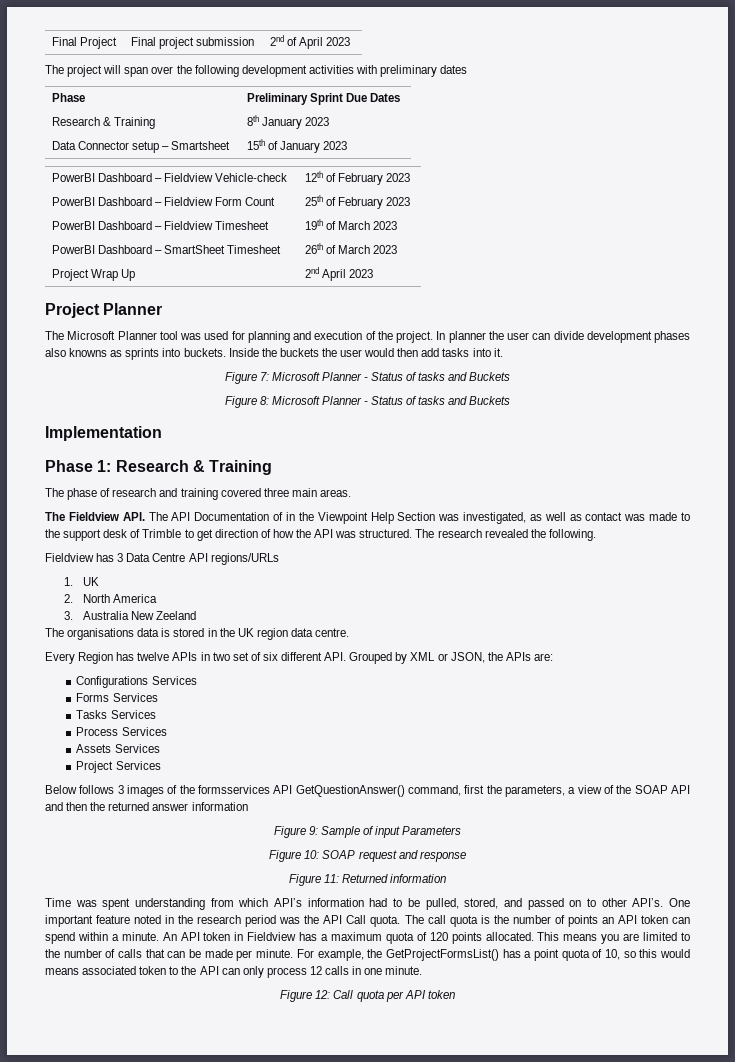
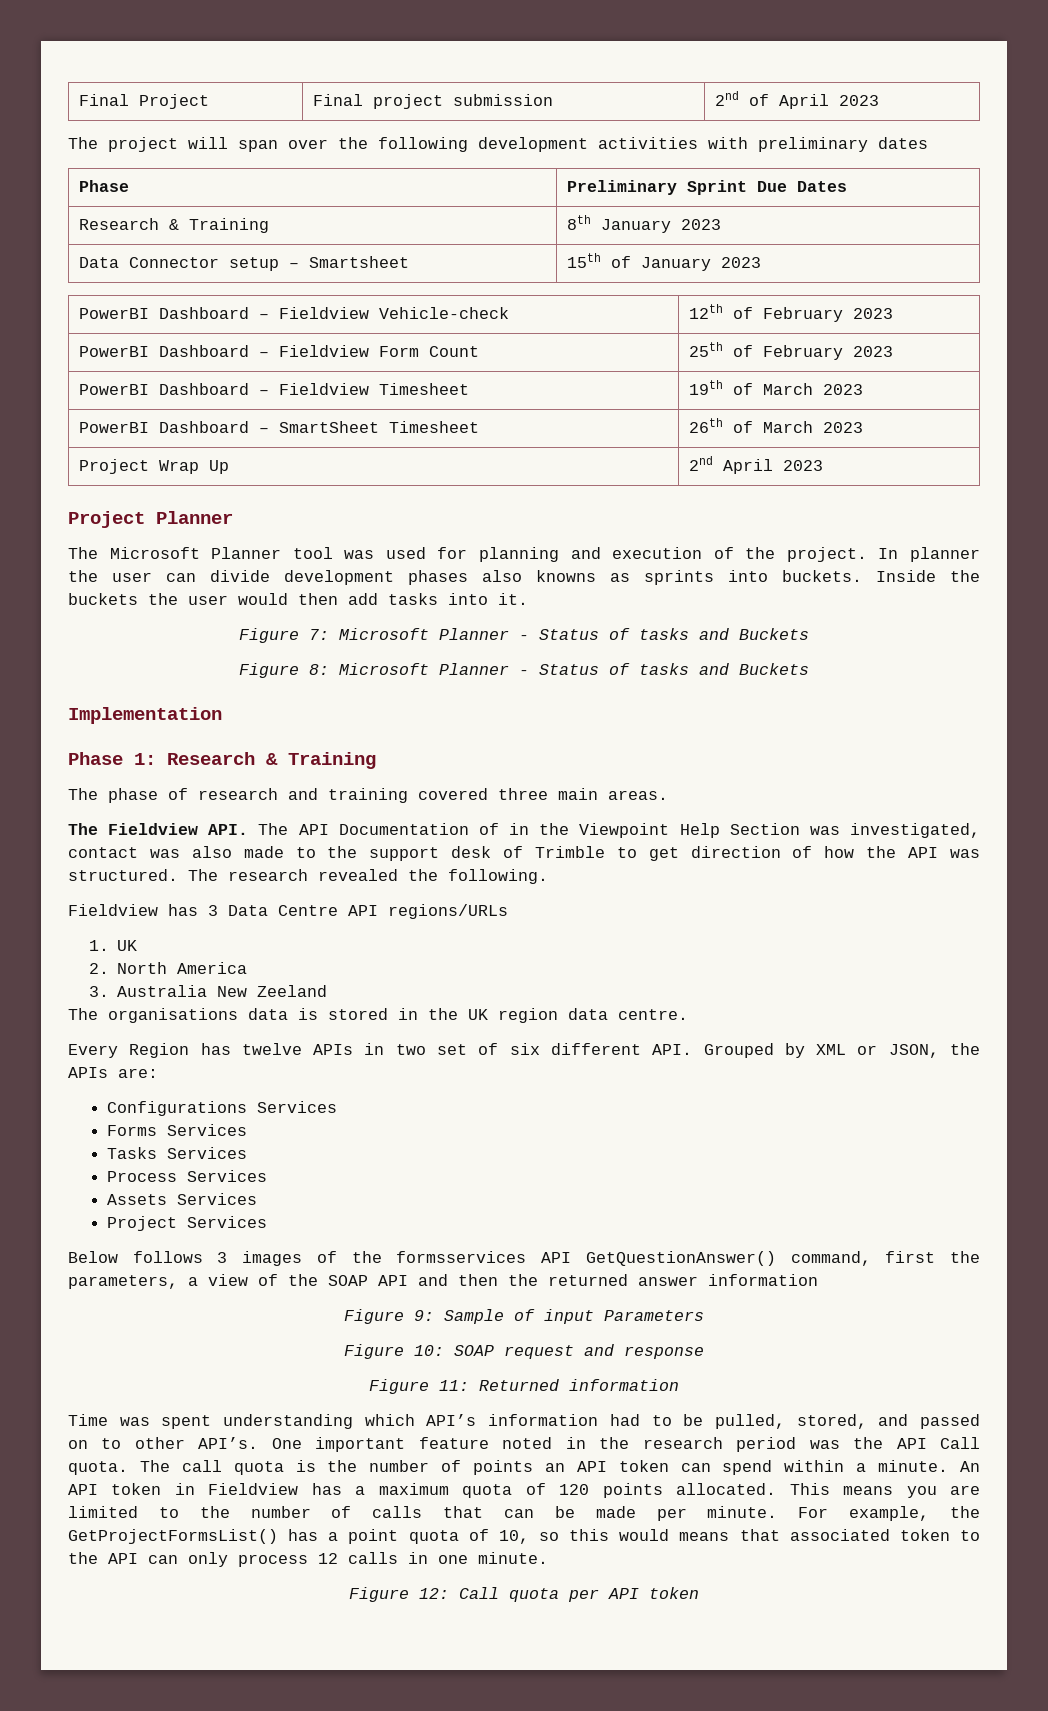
- The Fieldview API. The API Documentation of in the Viewpoint Help Section was investigated, as well as contact was made to the support desk of Trimble to get direction of how the API was structured.
+ The Fieldview API. The API Documentation of in the Viewpoint Help Section was investigated, contact was also made to the support desk of Trimble to get direction of how the API was structured.
- Time was spent understanding from which API’s information had to be pulled, stored, and passed on to other API’s.
+ Time was spent understanding which API’s information had to be pulled, stored, and passed on to other API’s.
- For example, the GetProjectFormsList() has a point quota of 10, so this would means associated token to the API can only process 12 calls in one minute.
+ For example, the GetProjectFormsList() has a point quota of 10, so this would means that associated token to the API can only process 12 calls in one minute.

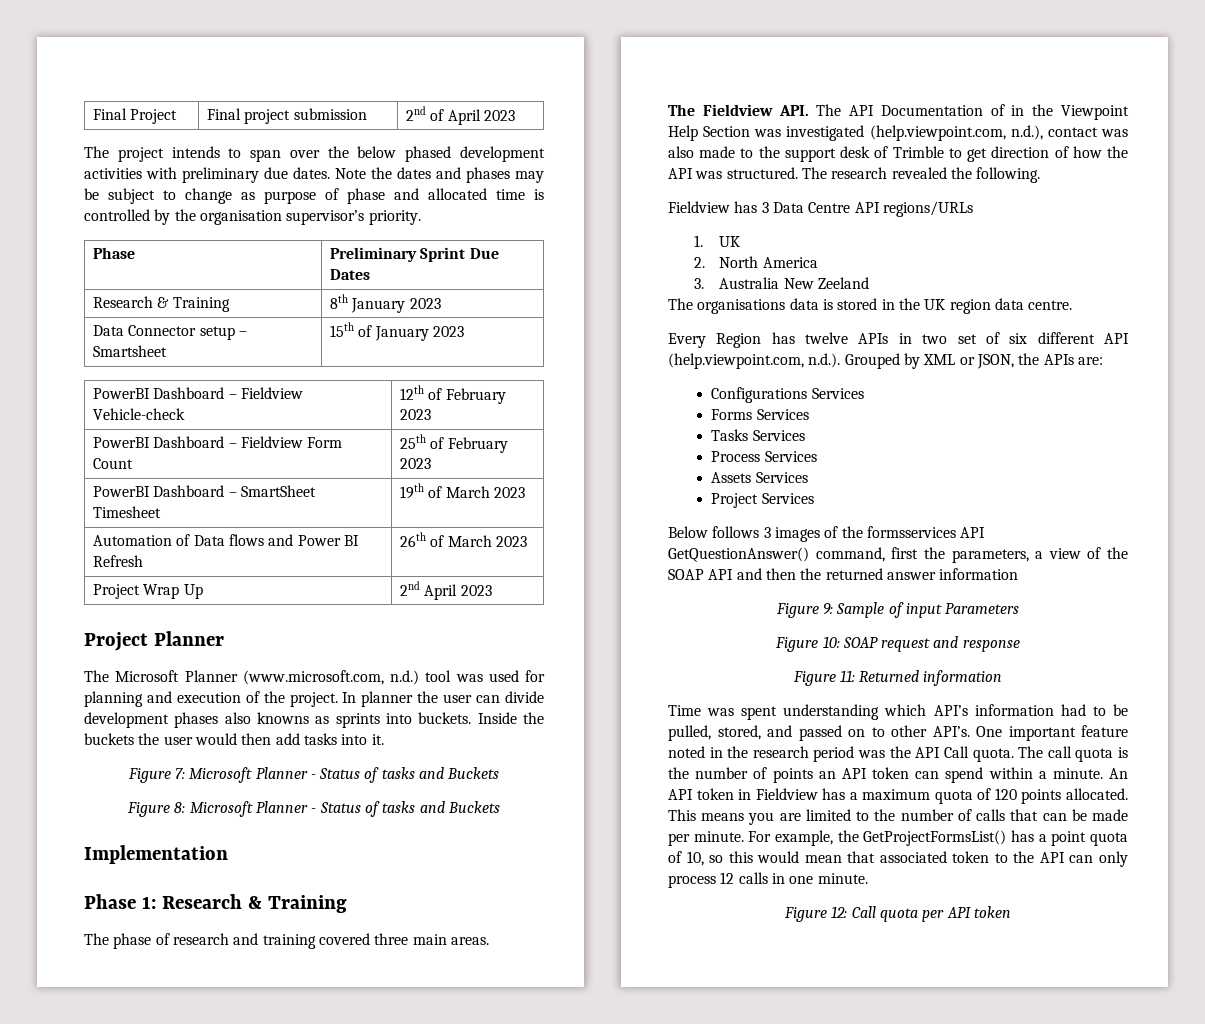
- The project will span over the following development activities with preliminary dates
+ The project intends to span over the below phased development activities with preliminary due dates. Note the dates and phases may be subject to change as purpose of phase and allocated time is controlled by the organisation supervisor’s priority.
- PowerBI Dashboard – Fieldview Timesheet | 19th of March 2023
+ PowerBI Dashboard – SmartSheet Timesheet | 19th of March 2023
- PowerBI Dashboard – SmartSheet Timesheet | 26th of March 2023
+ Automation of Data flows and Power BI Refresh | 26th of March 2023
- The Microsoft Planner tool was used for planning and execution of the project.
+ The Microsoft Planner (www.microsoft.com, n.d.) tool was used for planning and execution of the project.
- The Fieldview API. The API Documentation of in the Viewpoint Help Section was investigated, contact was also made to the support desk of Trimble to get direction of how the API was structured.
+ The Fieldview API. The API Documentation of in the Viewpoint Help Section was investigated (help.viewpoint.com, n.d.), contact was also made to the support desk of Trimble to get direction of how the API was structured.
- Every Region has twelve APIs in two set of six different API. Grouped by XML or JSON, the APIs are:
+ Every Region has twelve APIs in two set of six different API (help.viewpoint.com, n.d.). Grouped by XML or JSON, the APIs are:
- For example, the GetProjectFormsList() has a point quota of 10, so this would means that associated token to the API can only process 12 calls in one minute.
+ For example, the GetProjectFormsList() has a point quota of 10, so this would mean that associated token to the API can only process 12 calls in one minute.

